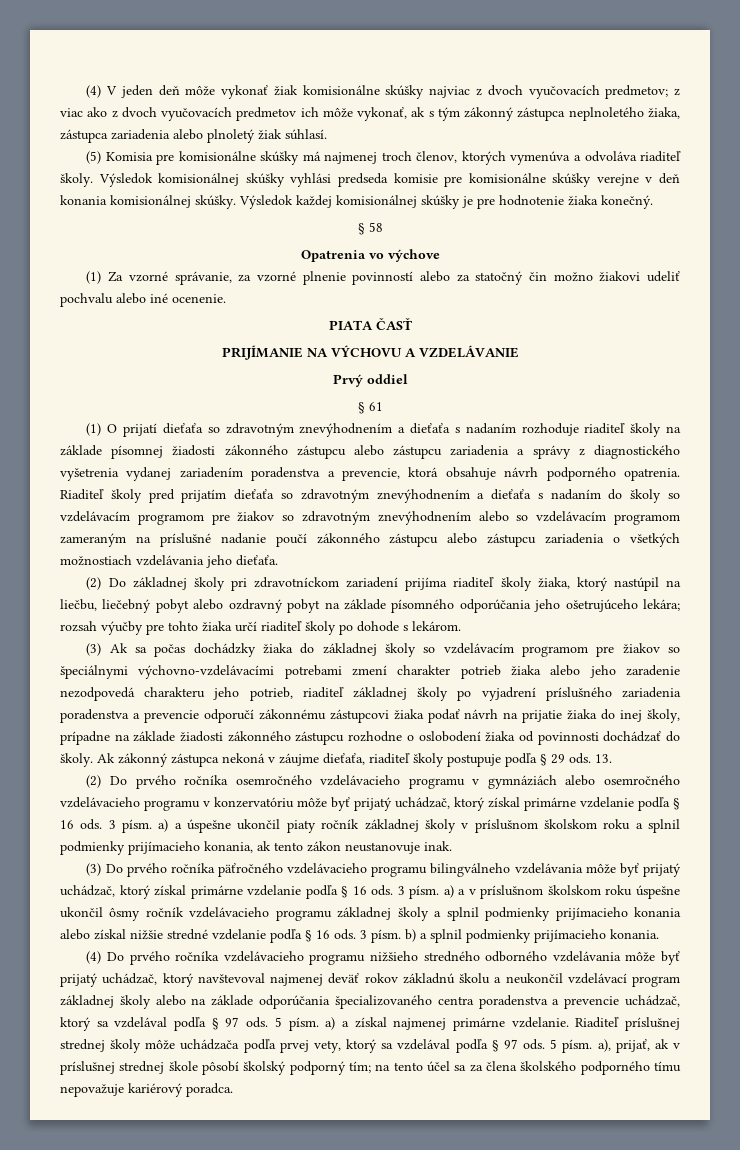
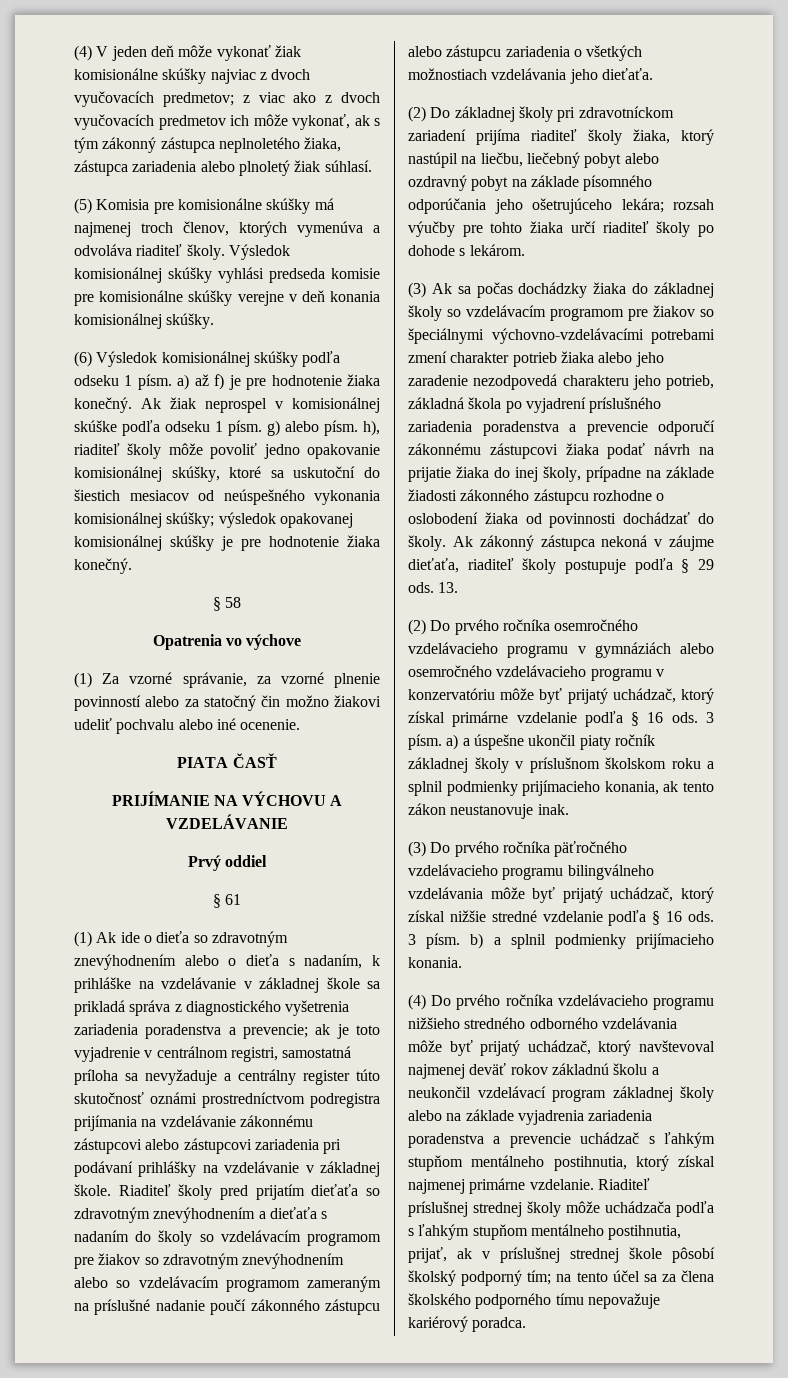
- Výsledok komisionálnej skúšky vyhlási predseda komisie pre komisionálne skúšky verejne v deň konania komisionálnej skúšky. Výsledok každej komisionálnej skúšky je pre hodnotenie žiaka konečný.
+ Výsledok komisionálnej skúšky vyhlási predseda komisie pre komisionálne skúšky verejne v deň konania komisionálnej skúšky.
+ (6) Výsledok komisionálnej skúšky podľa odseku 1 písm. a) až f) je pre hodnotenie žiaka konečný. Ak žiak neprospel v komisionálnej skúške podľa odseku 1 písm. g) alebo písm. h), riaditeľ školy môže povoliť jedno opakovanie komisionálnej skúšky, ktoré sa uskutoční do šiestich mesiacov od neúspešného vykonania komisionálnej skúšky; výsledok opakovanej komisionálnej skúšky je pre hodnotenie žiaka konečný.
- (1) O prijatí dieťaťa so zdravotným znevýhodnením a dieťaťa s nadaním rozhoduje riaditeľ školy na základe písomnej žiadosti zákonného zástupcu alebo zástupcu zariadenia a správy z diagnostického vyšetrenia vydanej zariadením poradenstva a prevencie, ktorá obsahuje návrh podporného opatrenia.
+ (1) Ak ide o dieťa so zdravotným znevýhodnením alebo o dieťa s nadaním, k prihláške na vzdelávanie v základnej škole sa prikladá správa z diagnostického vyšetrenia zariadenia poradenstva a prevencie; ak je toto vyjadrenie v centrálnom registri, samostatná príloha sa nevyžaduje a centrálny register túto skutočnosť oznámi prostredníctvom podregistra prijímania na vzdelávanie zákonnému zástupcovi alebo zástupcovi zariadenia pri podávaní prihlášky na vzdelávanie v základnej škole.
- (3) Ak sa počas dochádzky žiaka do základnej školy so vzdelávacím programom pre žiakov so špeciálnymi výchovno-vzdelávacími potrebami zmení charakter potrieb žiaka alebo jeho zaradenie nezodpovedá charakteru jeho potrieb, riaditeľ základnej školy po vyjadrení príslušného zariadenia poradenstva a prevencie odporučí zákonnému zástupcovi žiaka podať návrh na prijatie žiaka do inej školy, prípadne na základe žiadosti zákonného zástupcu rozhodne o oslobodení žiaka od povinnosti dochádzať do školy.
+ (3) Ak sa počas dochádzky žiaka do základnej školy so vzdelávacím programom pre žiakov so špeciálnymi výchovno-vzdelávacími potrebami zmení charakter potrieb žiaka alebo jeho zaradenie nezodpovedá charakteru jeho potrieb, základná škola po vyjadrení príslušného zariadenia poradenstva a prevencie odporučí zákonnému zástupcovi žiaka podať návrh na prijatie žiaka do inej školy, prípadne na základe žiadosti zákonného zástupcu rozhodne o oslobodení žiaka od povinnosti dochádzať do školy.
- (3) Do prvého ročníka päťročného vzdelávacieho programu bilingválneho vzdelávania môže byť prijatý uchádzač, ktorý získal primárne vzdelanie podľa § 16 ods. 3 písm. a) a v príslušnom školskom roku úspešne ukončil ôsmy ročník vzdelávacieho programu základnej školy a splnil podmienky prijímacieho konania alebo získal nižšie stredné vzdelanie podľa § 16 ods.
+ (3) Do prvého ročníka päťročného vzdelávacieho programu bilingválneho vzdelávania môže byť prijatý uchádzač, ktorý získal nižšie stredné vzdelanie podľa § 16 ods.
- (4) Do prvého ročníka vzdelávacieho programu nižšieho stredného odborného vzdelávania môže byť prijatý uchádzač, ktorý navštevoval najmenej deväť rokov základnú školu a neukončil vzdelávací program základnej školy alebo na základe odporúčania špecializovaného centra poradenstva a prevencie uchádzač, ktorý sa vzdelával podľa § 97 ods. 5 písm. a) a získal najmenej primárne vzdelanie.
+ (4) Do prvého ročníka vzdelávacieho programu nižšieho stredného odborného vzdelávania môže byť prijatý uchádzač, ktorý navštevoval najmenej deväť rokov základnú školu a neukončil vzdelávací program základnej školy alebo na základe vyjadrenia zariadenia poradenstva a prevencie uchádzač s ľahkým stupňom mentálneho postihnutia, ktorý získal najmenej primárne vzdelanie.
- Riaditeľ príslušnej strednej školy môže uchádzača podľa prvej vety, ktorý sa vzdelával podľa § 97 ods. 5 písm. a), prijať, ak v príslušnej strednej škole pôsobí školský podporný tím; na tento účel sa za člena školského podporného tímu nepovažuje kariérový poradca.
+ Riaditeľ príslušnej strednej školy môže uchádzača podľa s ľahkým stupňom mentálneho postihnutia, prijať, ak v príslušnej strednej škole pôsobí školský podporný tím; na tento účel sa za člena školského podporného tímu nepovažuje kariérový poradca.

